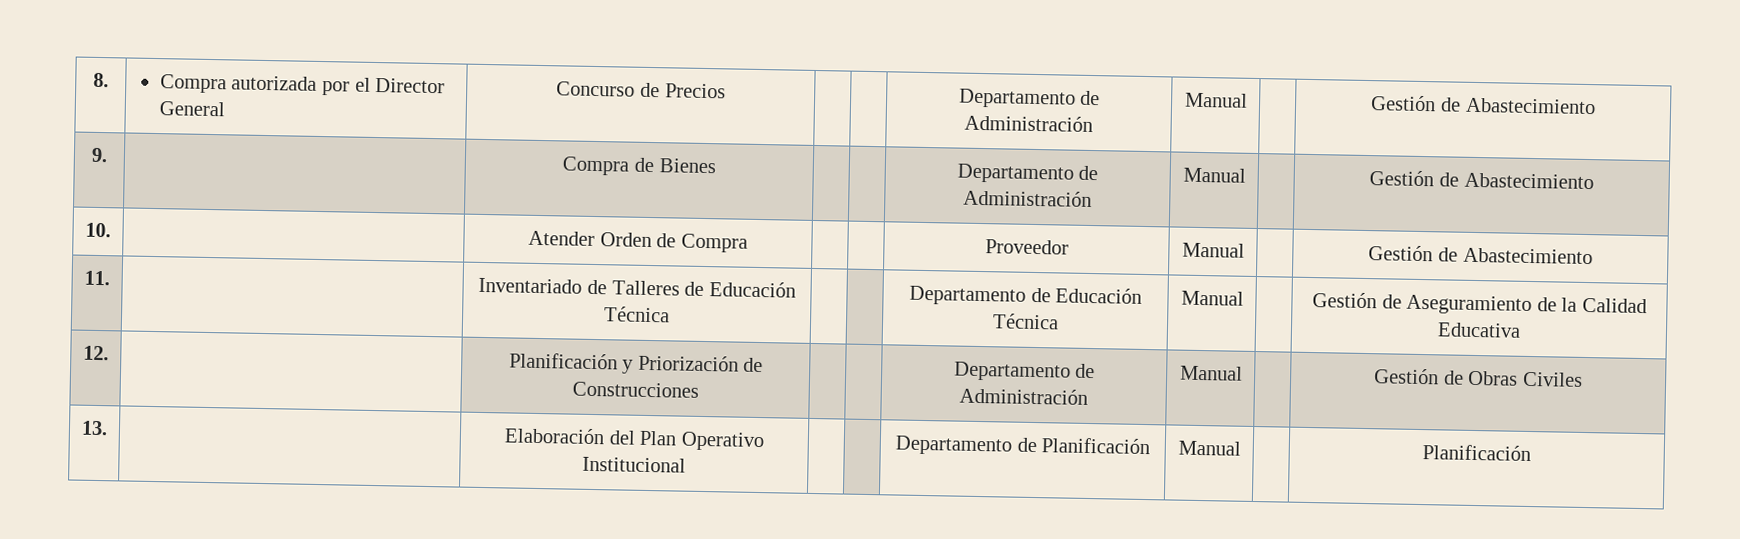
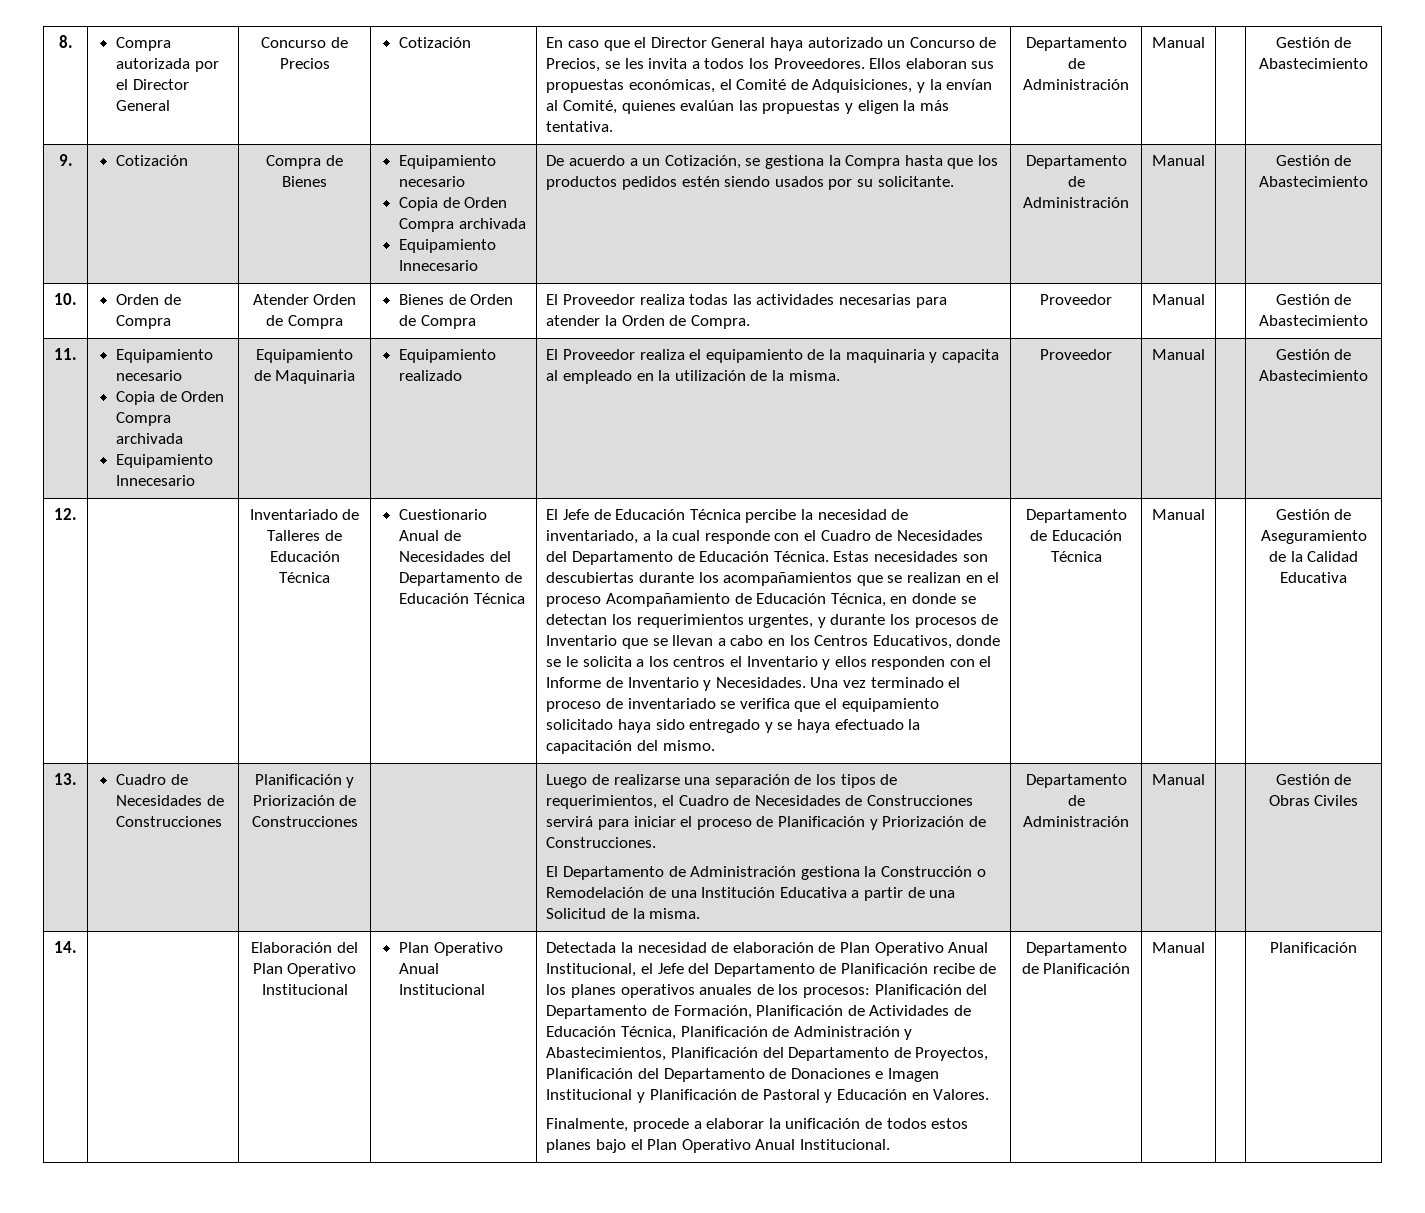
+ Cotización | En caso que el Director General haya autorizado un Concurso de Precios, se les invita a todos los Proveedores. Ellos elaboran sus propuestas económicas, el Comité de Adquisiciones, y la envían al Comité, quienes evalúan las propuestas y eligen la más tentativa.
- 9.
+ 9. | Cotización
- Compra de Bienes
+ Compra de Bienes | Equipamiento necesario
+ Copia de Orden Compra archivada
+ Equipamiento Innecesario | De acuerdo a un Cotización, se gestiona la Compra hasta que los productos pedidos estén siendo usados por su solicitante.
- 10. | | Atender Orden de Compra | | | Proveedor | Manual | | Gestión de Abastecimiento
+ 10. | Orden de Compra | Atender Orden de Compra | Bienes de Orden de Compra | El Proveedor realiza todas las actividades necesarias para atender la Orden de Compra. | Proveedor | Manual | | Gestión de Abastecimiento
- 11. | | Inventariado de Talleres de Educación Técnica | | | Departamento de Educación Técnica | Manual | | Gestión de Aseguramiento de la Calidad Educativa
+ 11. | Equipamiento necesario
+ Copia de Orden Compra archivada
+ Equipamiento Innecesario | Equipamiento de Maquinaria | Equipamiento realizado | El Proveedor realiza el equipamiento de la maquinaria y capacita al empleado en la utilización de la misma. | Proveedor | Manual | | Gestión de Abastecimiento
+ 12. | | Inventariado de Talleres de Educación Técnica | Cuestionario Anual de Necesidades del Departamento de Educación Técnica | El Jefe de Educación Técnica percibe la necesidad de inventariado, a la cual responde con el Cuadro de Necesidades del Departamento de Educación Técnica. Estas necesidades son descubiertas durante los acompañamientos que se realizan en el proceso Acompañamiento de Educación Técnica, en donde se detectan los requerimientos urgentes, y durante los procesos de Inventario que se llevan a cabo en los Centros Educativos, donde se le solicita a los centros el Inventario y ellos responden con el Informe de Inventario y Necesidades. Una vez terminado el proceso de inventariado se verifica que el equipamiento solicitado haya sido entregado y se haya efectuado la capacitación del mismo. | Departamento de Educación Técnica | Manual | | Gestión de Aseguramiento de la Calidad Educativa
- 12.
+ 13. | Cuadro de Necesidades de Construcciones
+ Luego de realizarse una separación de los tipos de requerimientos, el Cuadro de Necesidades de Construcciones servirá para iniciar el proceso de Planificación y Priorización de Construcciones.
+ El Departamento de Administración gestiona la Construcción o Remodelación de una Institución Educativa a partir de una Solicitud de la misma.
- 13.
+ 14.
+ Plan Operativo Anual Institucional | Detectada la necesidad de elaboración de Plan Operativo Anual Institucional, el Jefe del Departamento de Planificación recibe de los planes operativos anuales de los procesos: Planificación del Departamento de Formación, Planificación de Actividades de Educación Técnica, Planificación de Administración y Abastecimientos, Planificación del Departamento de Proyectos, Planificación del Departamento de Donaciones e Imagen Institucional y Planificación de Pastoral y Educación en Valores.
+ Finalmente, procede a elaborar la unificación de todos estos planes bajo el Plan Operativo Anual Institucional.

